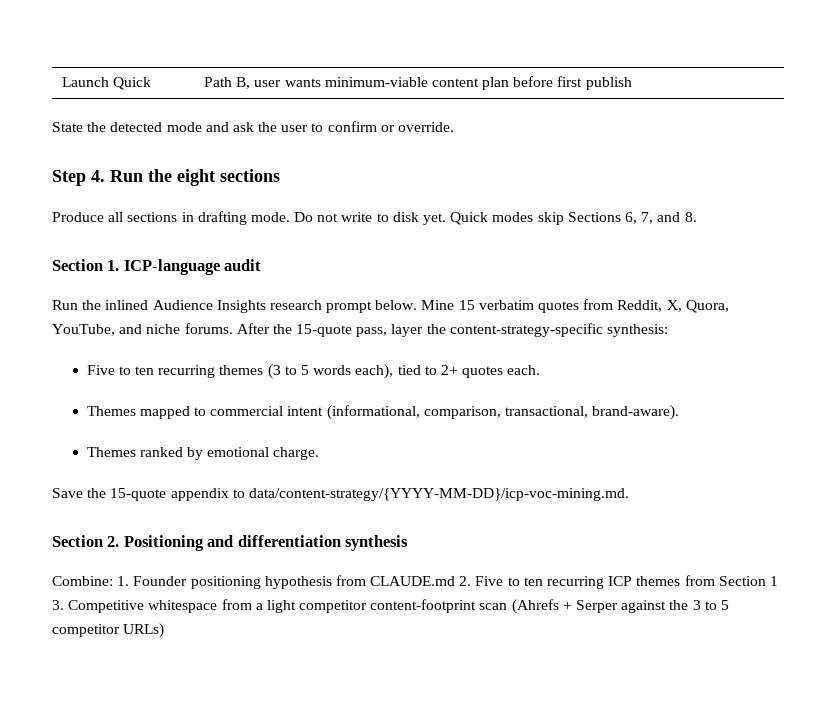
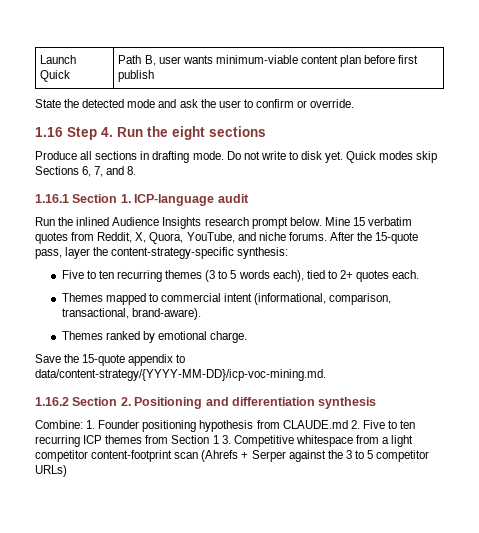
- Step 4. Run the eight sections
+ 1.16 Step 4. Run the eight sections
- Section 1. ICP-language audit
+ 1.16.1 Section 1. ICP-language audit
- Section 2. Positioning and differentiation synthesis
+ 1.16.2 Section 2. Positioning and differentiation synthesis

